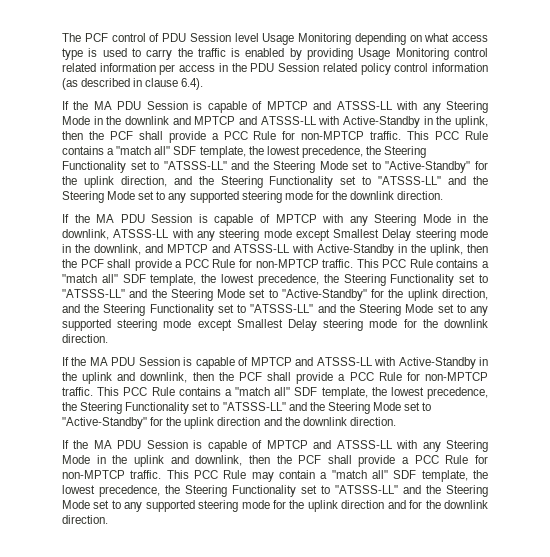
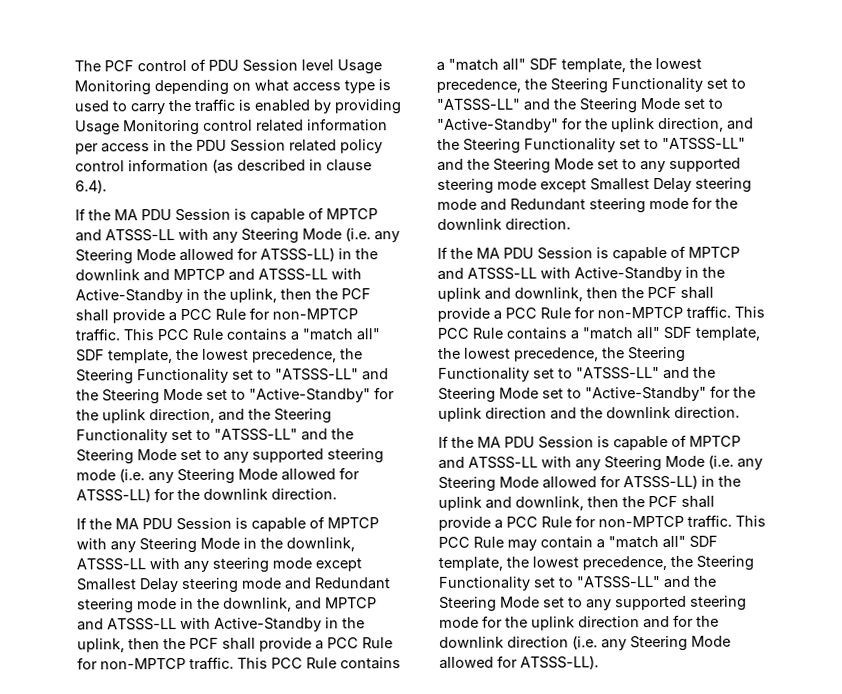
- If the MA PDU Session is capable of MPTCP and ATSSS-LL with any Steering Mode in the downlink and MPTCP and ATSSS-LL with Active-Standby in the uplink, then the PCF shall provide a PCC Rule for non-MPTCP traffic.
+ If the MA PDU Session is capable of MPTCP and ATSSS-LL with any Steering Mode (i.e. any Steering Mode allowed for ATSSS-LL) in the downlink and MPTCP and ATSSS-LL with Active-Standby in the uplink, then the PCF shall provide a PCC Rule for non-MPTCP traffic.
- This PCC Rule contains a "match all" SDF template, the lowest precedence, the Steering Functionality set to "ATSSS-LL" and the Steering Mode set to "Active-Standby" for the uplink direction, and the Steering Functionality set to "ATSSS-LL" and the Steering Mode set to any supported steering mode for the downlink direction.
+ This PCC Rule contains a "match all" SDF template, the lowest precedence, the Steering Functionality set to "ATSSS-LL" and the Steering Mode set to "Active-Standby" for the uplink direction, and the Steering Functionality set to "ATSSS-LL" and the Steering Mode set to any supported steering mode (i.e. any Steering Mode allowed for ATSSS-LL) for the downlink direction.
- If the MA PDU Session is capable of MPTCP with any Steering Mode in the downlink, ATSSS-LL with any steering mode except Smallest Delay steering mode in the downlink, and MPTCP and ATSSS-LL with Active-Standby in the uplink, then the PCF shall provide a PCC Rule for non-MPTCP traffic.
+ If the MA PDU Session is capable of MPTCP with any Steering Mode in the downlink, ATSSS-LL with any steering mode except Smallest Delay steering mode and Redundant steering mode in the downlink, and MPTCP and ATSSS-LL with Active-Standby in the uplink, then the PCF shall provide a PCC Rule for non-MPTCP traffic.
- This PCC Rule contains a "match all" SDF template, the lowest precedence, the Steering Functionality set to "ATSSS-LL" and the Steering Mode set to "Active-Standby" for the uplink direction, and the Steering Functionality set to "ATSSS-LL" and the Steering Mode set to any supported steering mode except Smallest Delay steering mode for the downlink direction.
+ This PCC Rule contains a "match all" SDF template, the lowest precedence, the Steering Functionality set to "ATSSS-LL" and the Steering Mode set to "Active-Standby" for the uplink direction, and the Steering Functionality set to "ATSSS-LL" and the Steering Mode set to any supported steering mode except Smallest Delay steering mode and Redundant steering mode for the downlink direction.
- If the MA PDU Session is capable of MPTCP and ATSSS-LL with any Steering Mode in the uplink and downlink, then the PCF shall provide a PCC Rule for non-MPTCP traffic.
+ If the MA PDU Session is capable of MPTCP and ATSSS-LL with any Steering Mode (i.e. any Steering Mode allowed for ATSSS-LL) in the uplink and downlink, then the PCF shall provide a PCC Rule for non-MPTCP traffic.
- This PCC Rule may contain a "match all" SDF template, the lowest precedence, the Steering Functionality set to "ATSSS-LL" and the Steering Mode set to any supported steering mode for the uplink direction and for the downlink direction.
+ This PCC Rule may contain a "match all" SDF template, the lowest precedence, the Steering Functionality set to "ATSSS-LL" and the Steering Mode set to any supported steering mode for the uplink direction and for the downlink direction (i.e. any Steering Mode allowed for ATSSS-LL).

